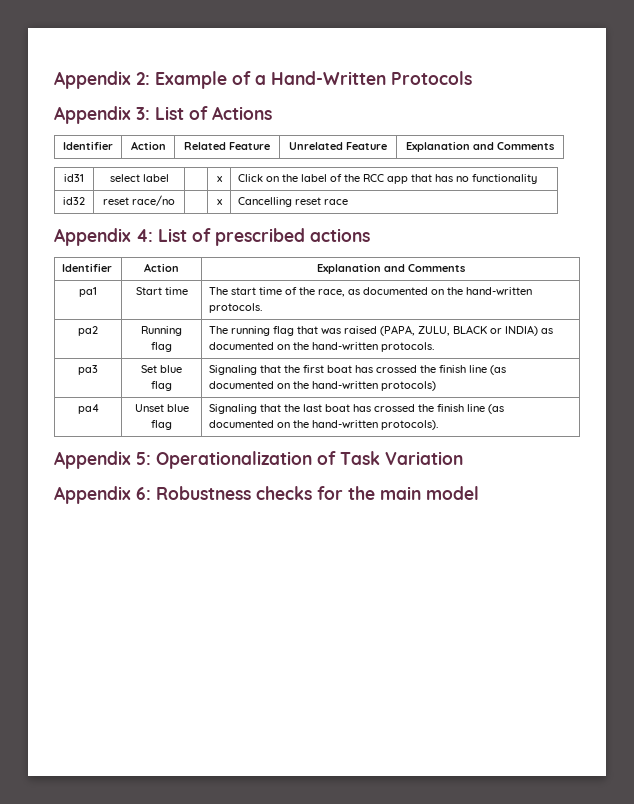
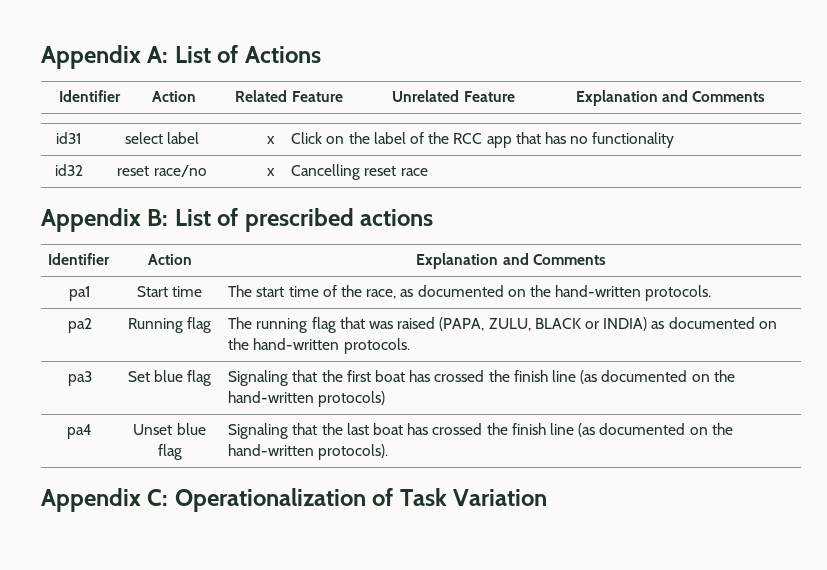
- Appendix 2: Example of a Hand-Written Protocols
- Appendix 3: List of Actions
+ Appendix A: List of Actions
- Appendix 4: List of prescribed actions
+ Appendix B: List of prescribed actions
- Appendix 5: Operationalization of Task Variation
+ Appendix C: Operationalization of Task Variation
- Appendix 6: Robustness checks for the main model

